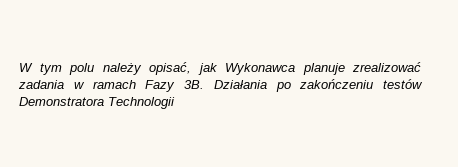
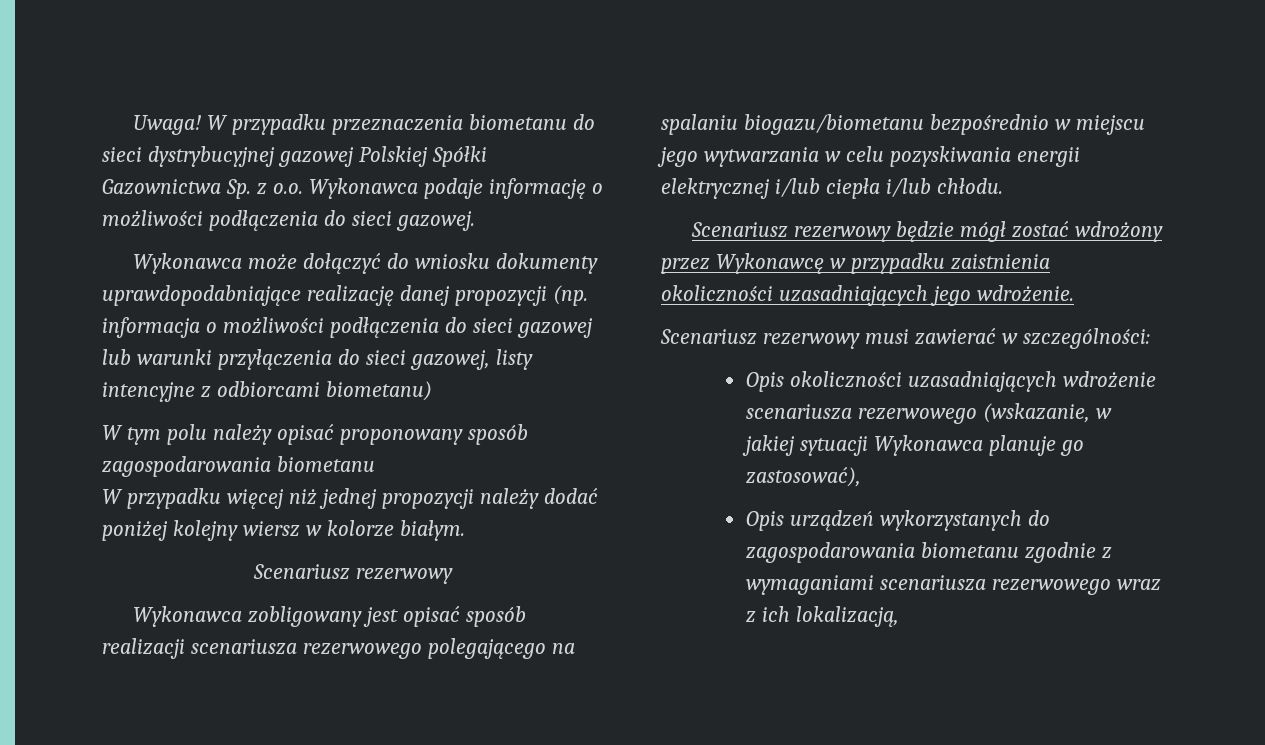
- W tym polu należy opisać, jak Wykonawca planuje zrealizować zadania w ramach Fazy 3B. Działania po zakończeniu testów Demonstratora Technologii
+ Uwaga! W przypadku przeznaczenia biometanu do sieci dystrybucyjnej gazowej Polskiej Spółki Gazownictwa Sp. z o.o. Wykonawca podaje informację o możliwości podłączenia do sieci gazowej.
+ Wykonawca może dołączyć do wniosku dokumenty uprawdopodabniające realizację danej propozycji (np. informacja o możliwości podłączenia do sieci gazowej lub warunki przyłączenia do sieci gazowej, listy intencyjne z odbiorcami biometanu)
+ W tym polu należy opisać proponowany sposób zagospodarowania biometanu
+ W przypadku więcej niż jednej propozycji należy dodać poniżej kolejny wiersz w kolorze białym.
+ Scenariusz rezerwowy
+ Wykonawca zobligowany jest opisać sposób realizacji scenariusza rezerwowego polegającego na spalaniu biogazu/biometanu bezpośrednio w miejscu jego wytwarzania w celu pozyskiwania energii elektrycznej i/lub ciepła i/lub chłodu.
+ Scenariusz rezerwowy będzie mógł zostać wdrożony przez Wykonawcę w przypadku zaistnienia okoliczności uzasadniających jego wdrożenie.
+ Scenariusz rezerwowy musi zawierać w szczególności:
+ Opis okoliczności uzasadniających wdrożenie scenariusza rezerwowego (wskazanie, w jakiej sytuacji Wykonawca planuje go zastosować),
+ Opis urządzeń wykorzystanych do zagospodarowania biometanu zgodnie z wymaganiami scenariusza rezerwowego wraz z ich lokalizacją,

